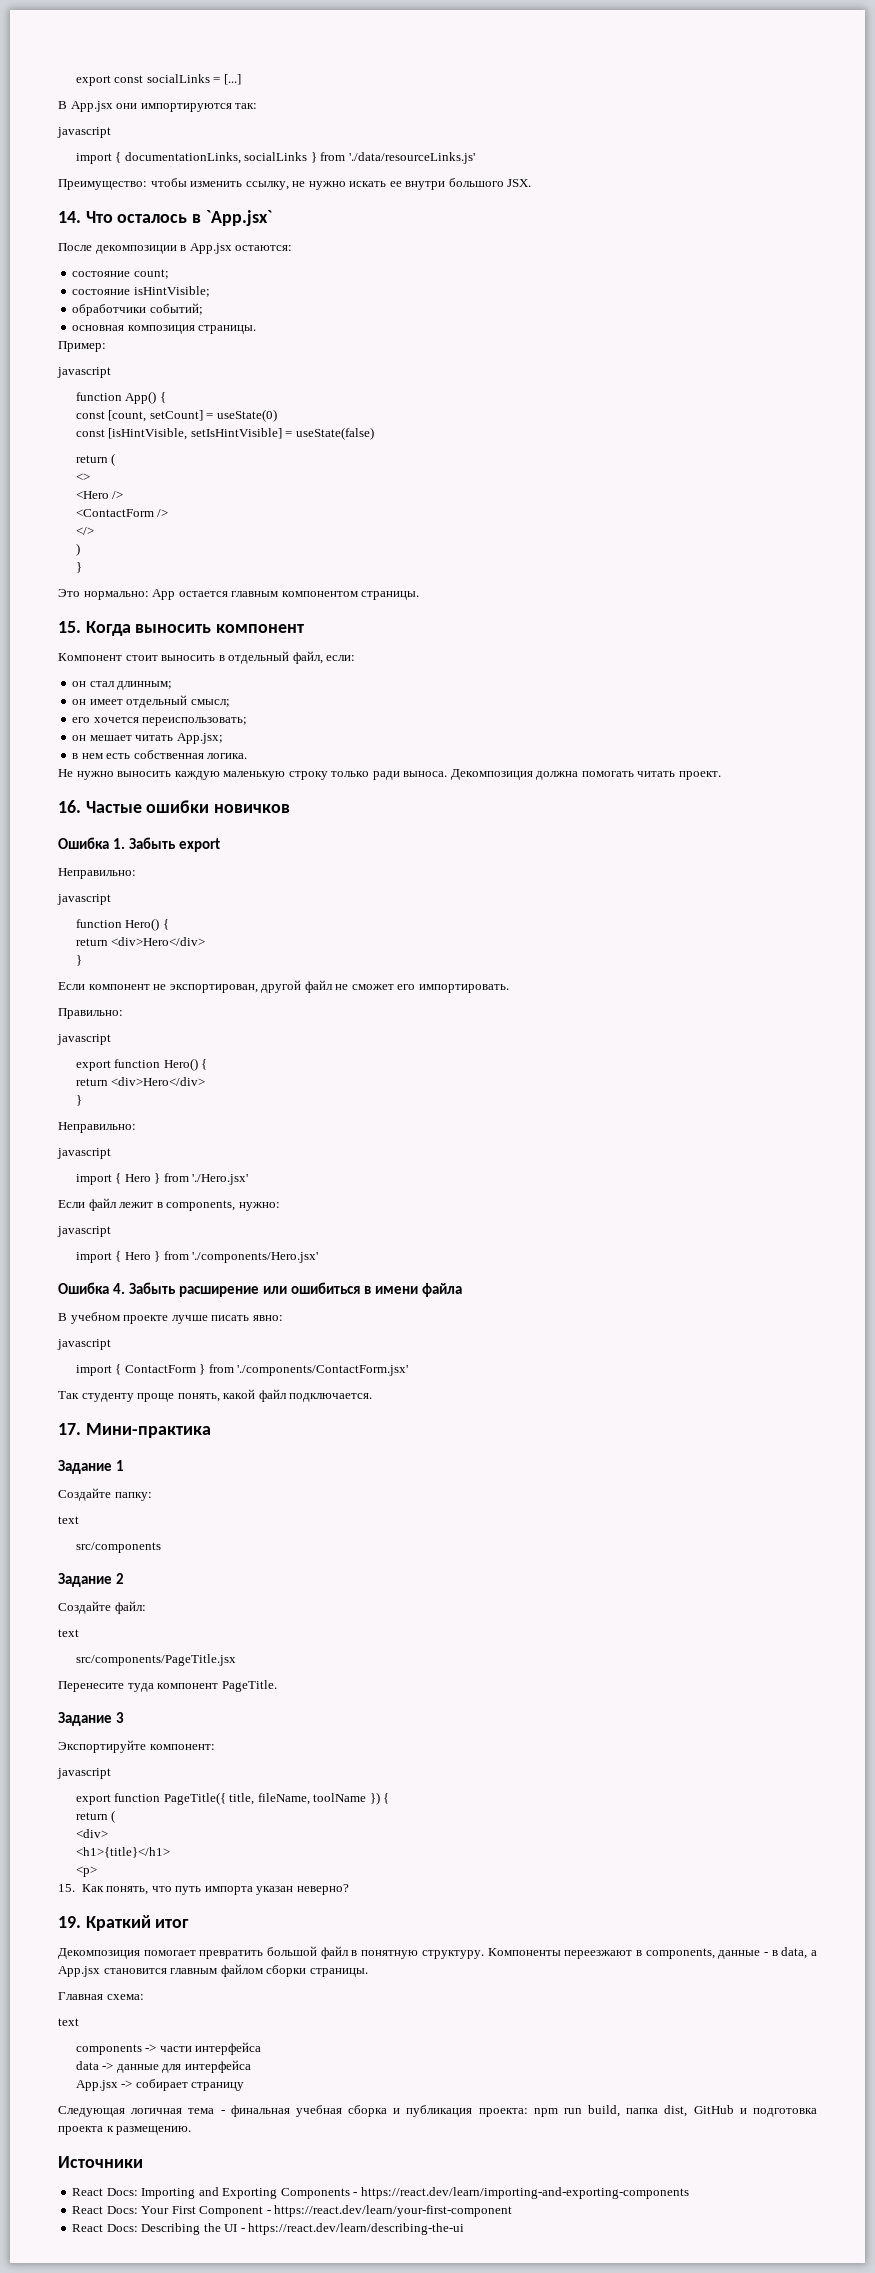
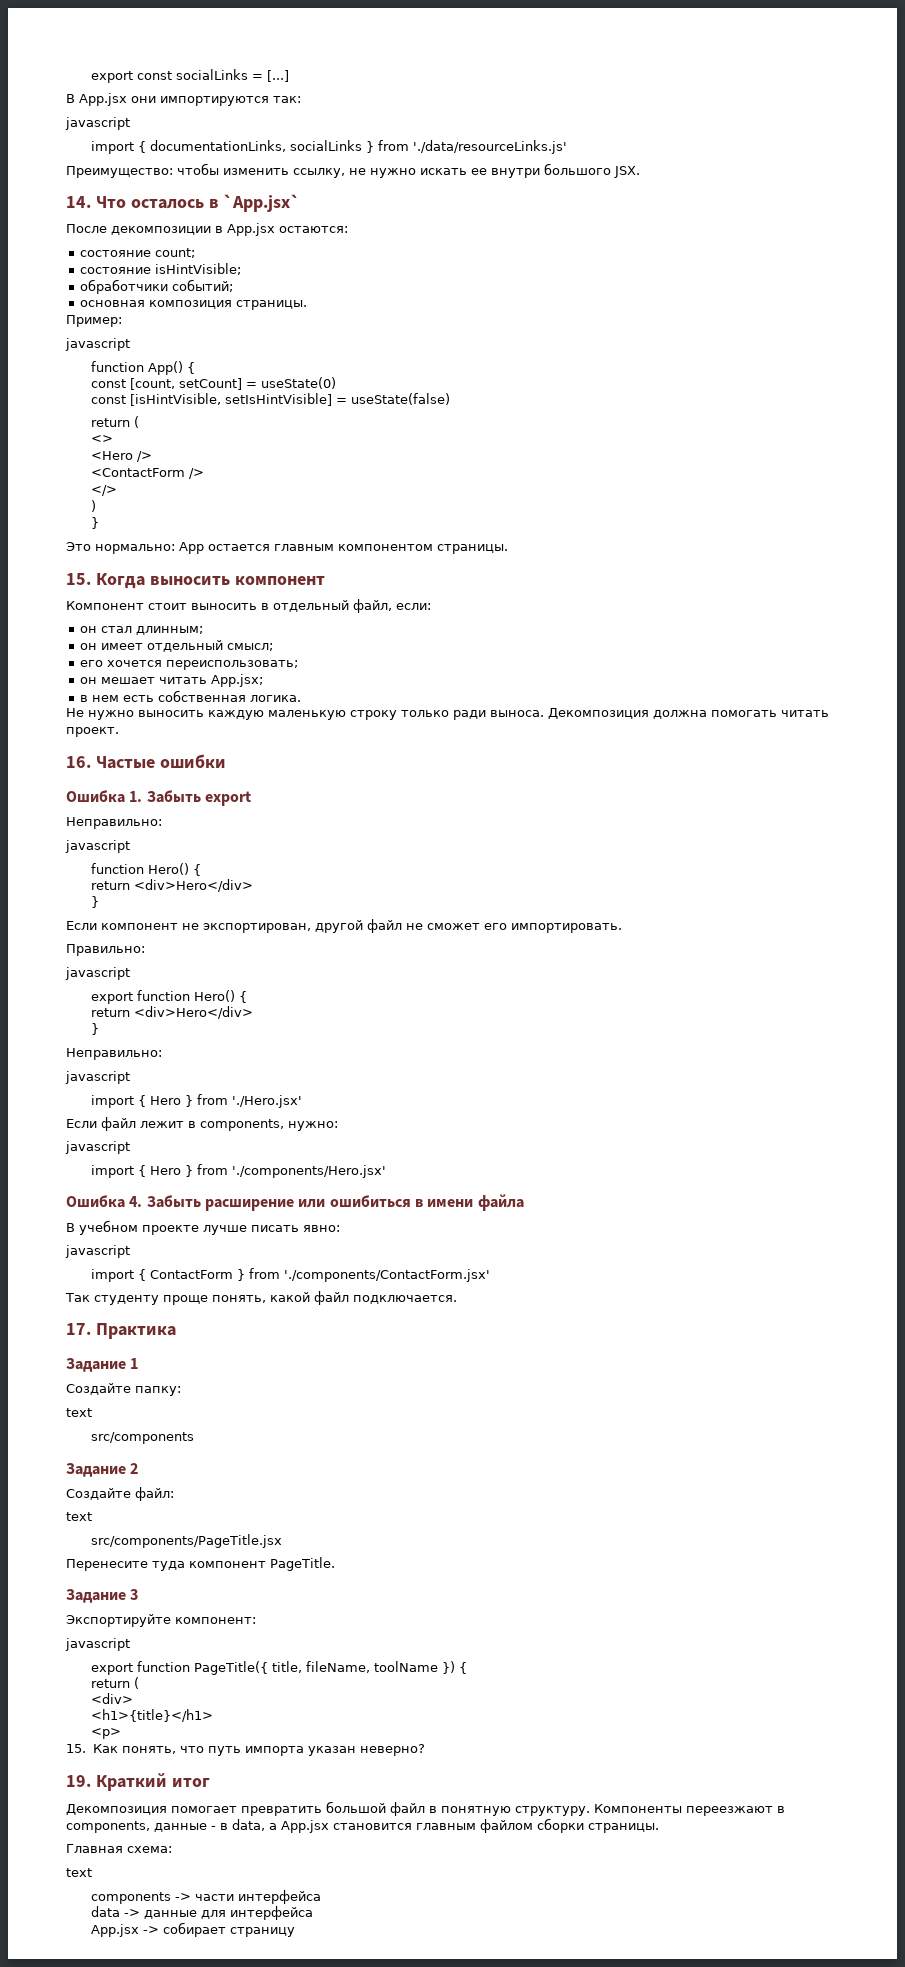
- 16. Частые ошибки новичков
+ 16. Частые ошибки
- 17. Мини-практика
+ 17. Практика
- Следующая логичная тема - финальная учебная сборка и публикация проекта: npm run build, папка dist, GitHub и подготовка проекта к размещению.
- Источники
- React Docs: Importing and Exporting Components - https://react.dev/learn/importing-and-exporting-components
- React Docs: Your First Component - https://react.dev/learn/your-first-component
- React Docs: Describing the UI - https://react.dev/learn/describing-the-ui

